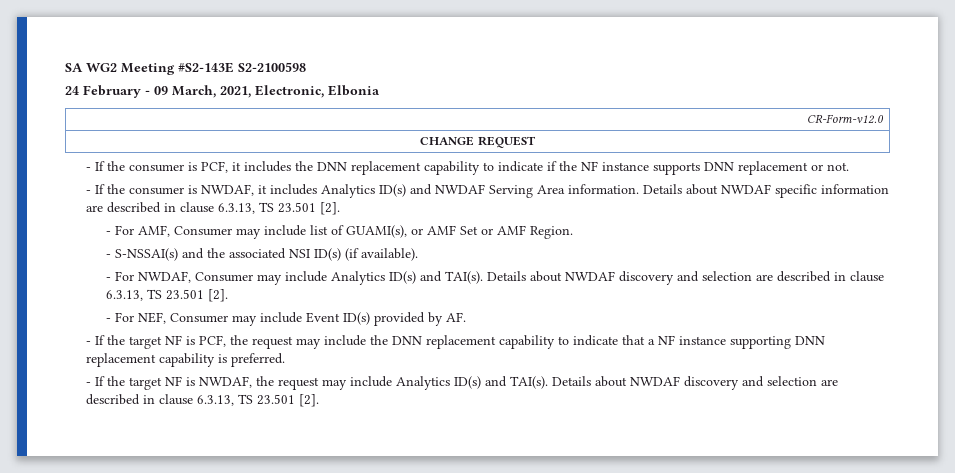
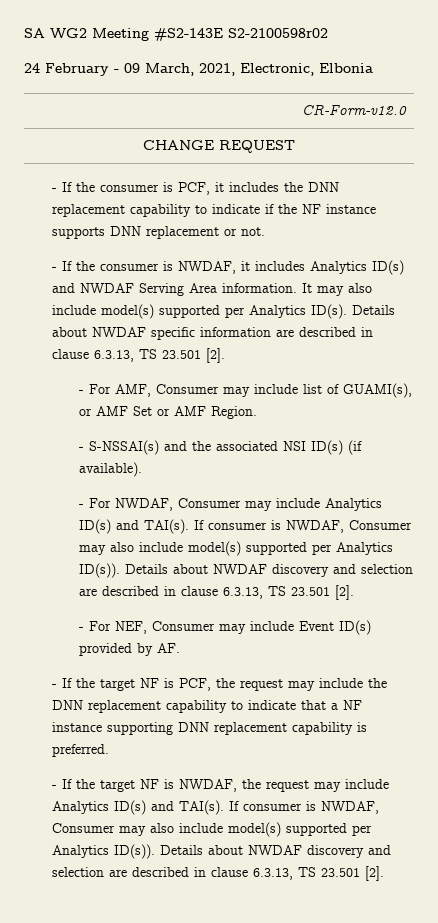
- SA WG2 Meeting #S2-143E S2-2100598
+ SA WG2 Meeting #S2-143E S2-2100598r02
+ It may also include model(s) supported per Analytics ID(s).
- - For NWDAF, Consumer may include Analytics ID(s) and TAI(s).
+ - For NWDAF, Consumer may include Analytics ID(s) and TAI(s). If consumer is NWDAF, Consumer may also include model(s) supported per Analytics ID(s)).
- - If the target NF is NWDAF, the request may include Analytics ID(s) and TAI(s).
+ - If the target NF is NWDAF, the request may include Analytics ID(s) and TAI(s). If consumer is NWDAF, Consumer may also include model(s) supported per Analytics ID(s)).

